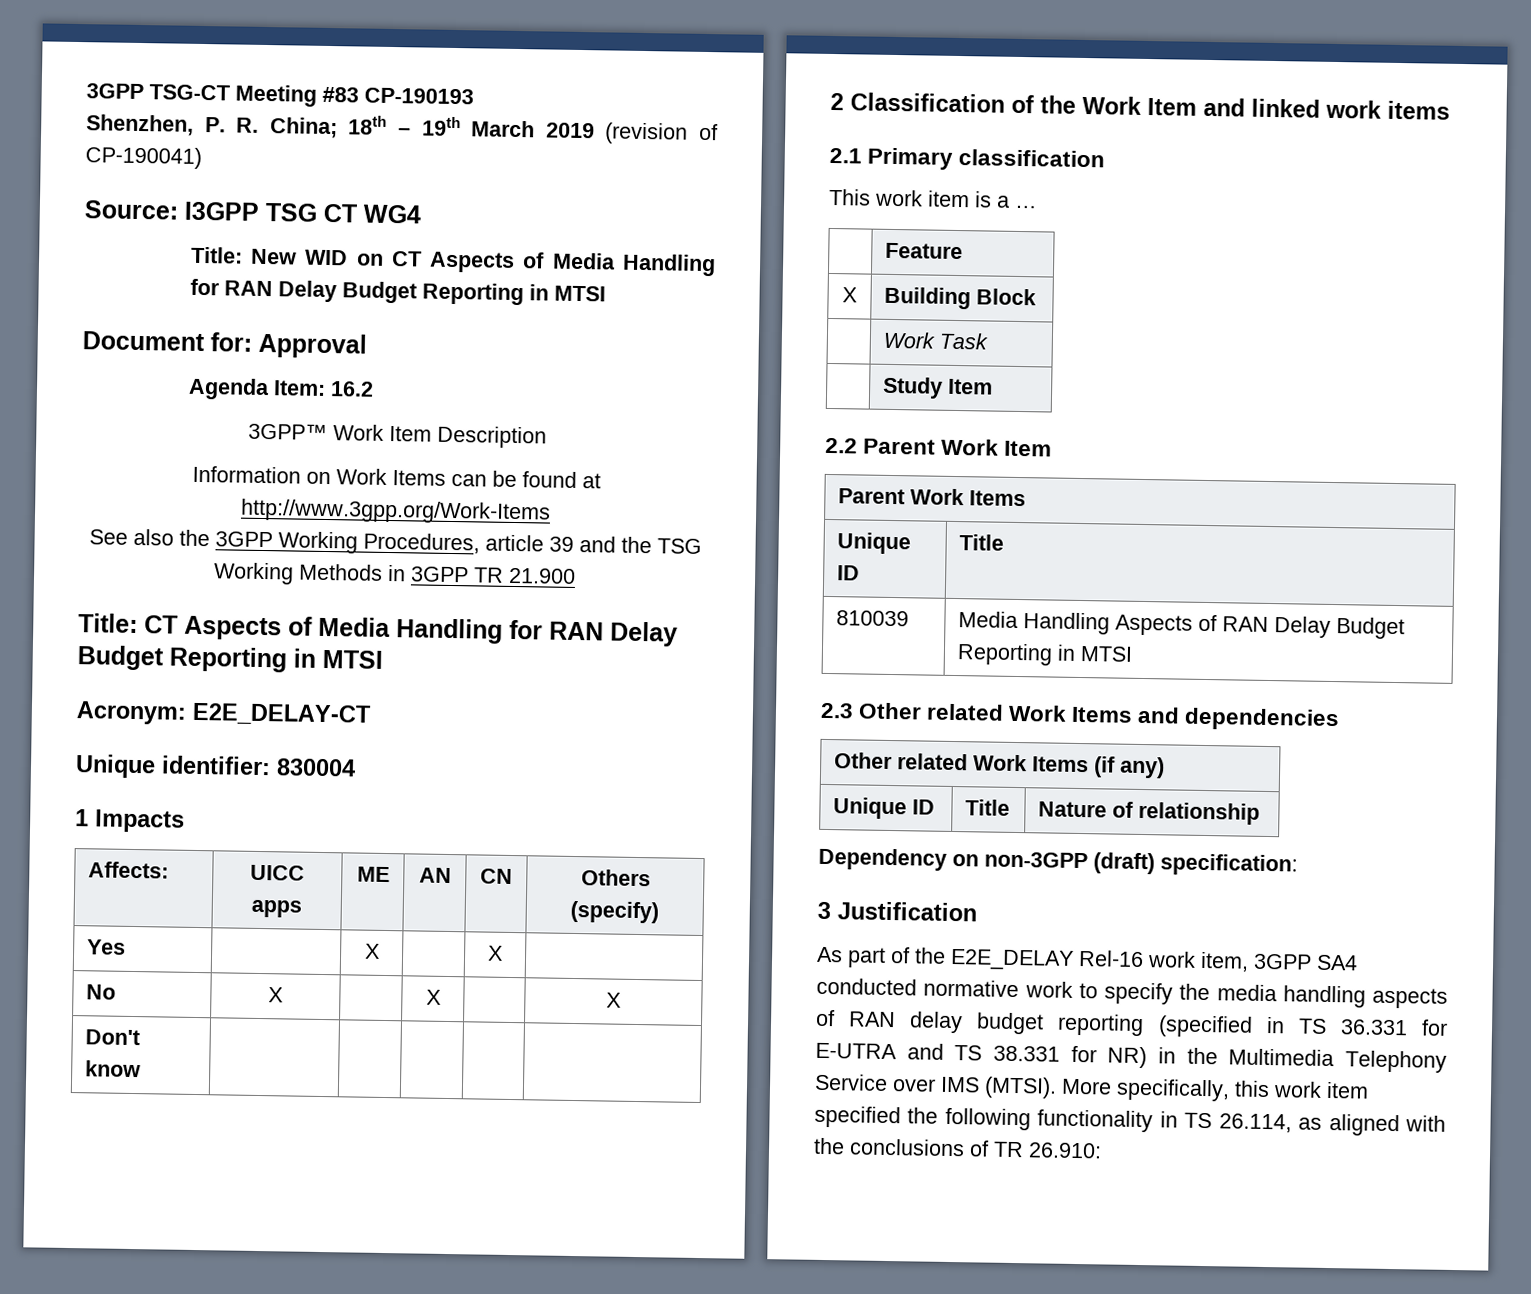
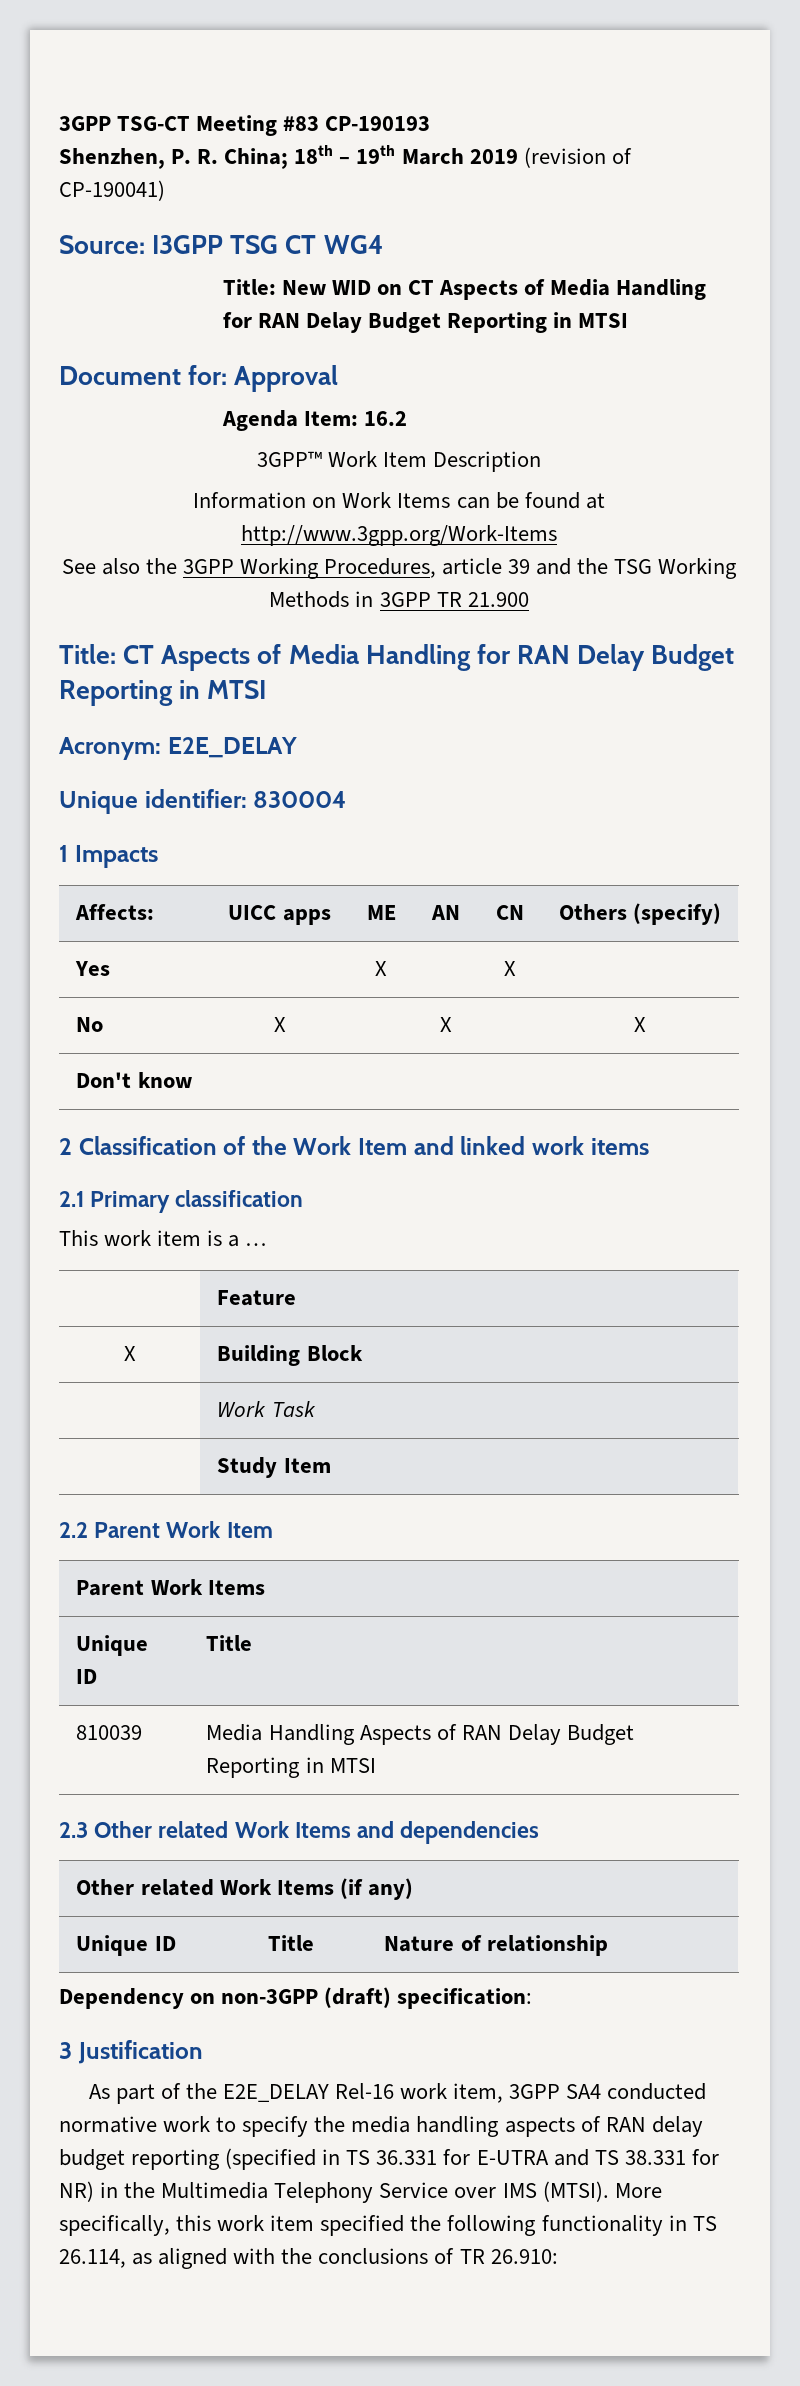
- Acronym: E2E_DELAY-CT
+ Acronym: E2E_DELAY

